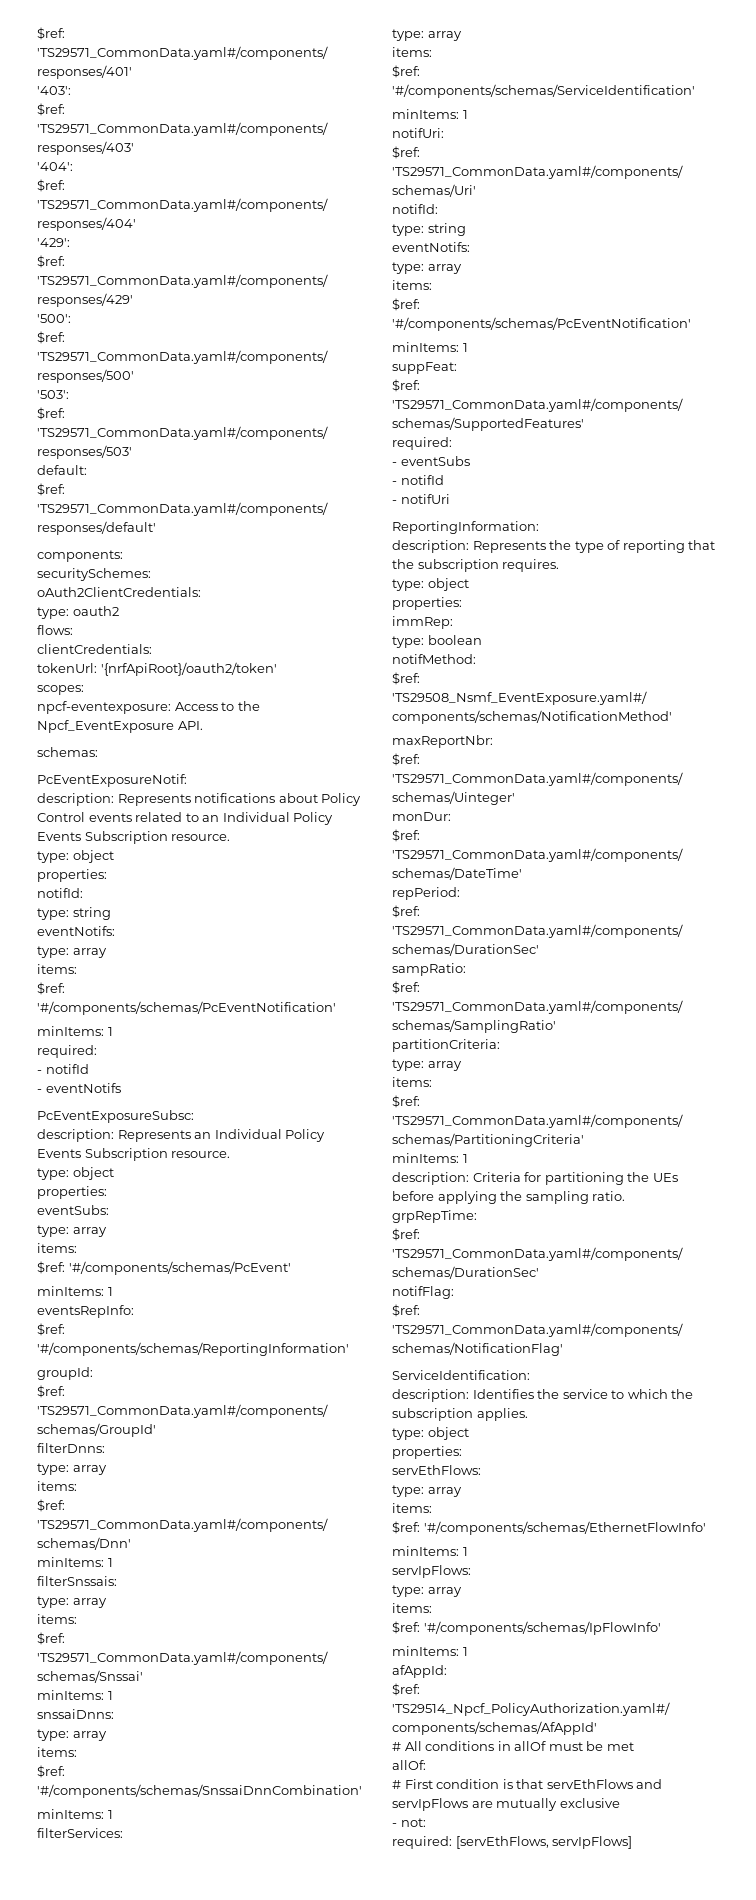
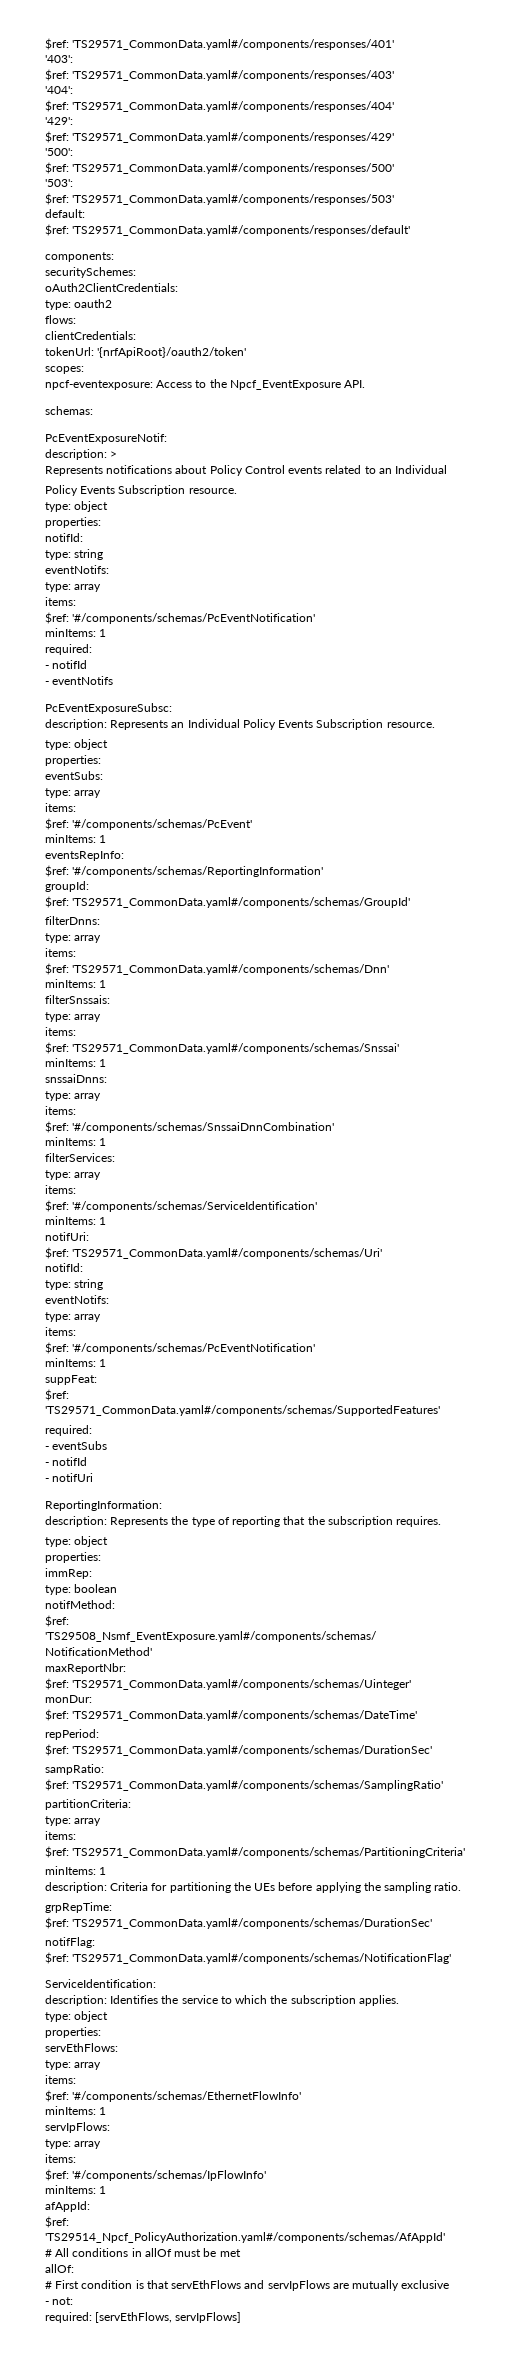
- description: Represents notifications about Policy Control events related to an Individual Policy Events Subscription resource.
+ description: >
+ Represents notifications about Policy Control events related to an Individual
+ Policy Events Subscription resource.

